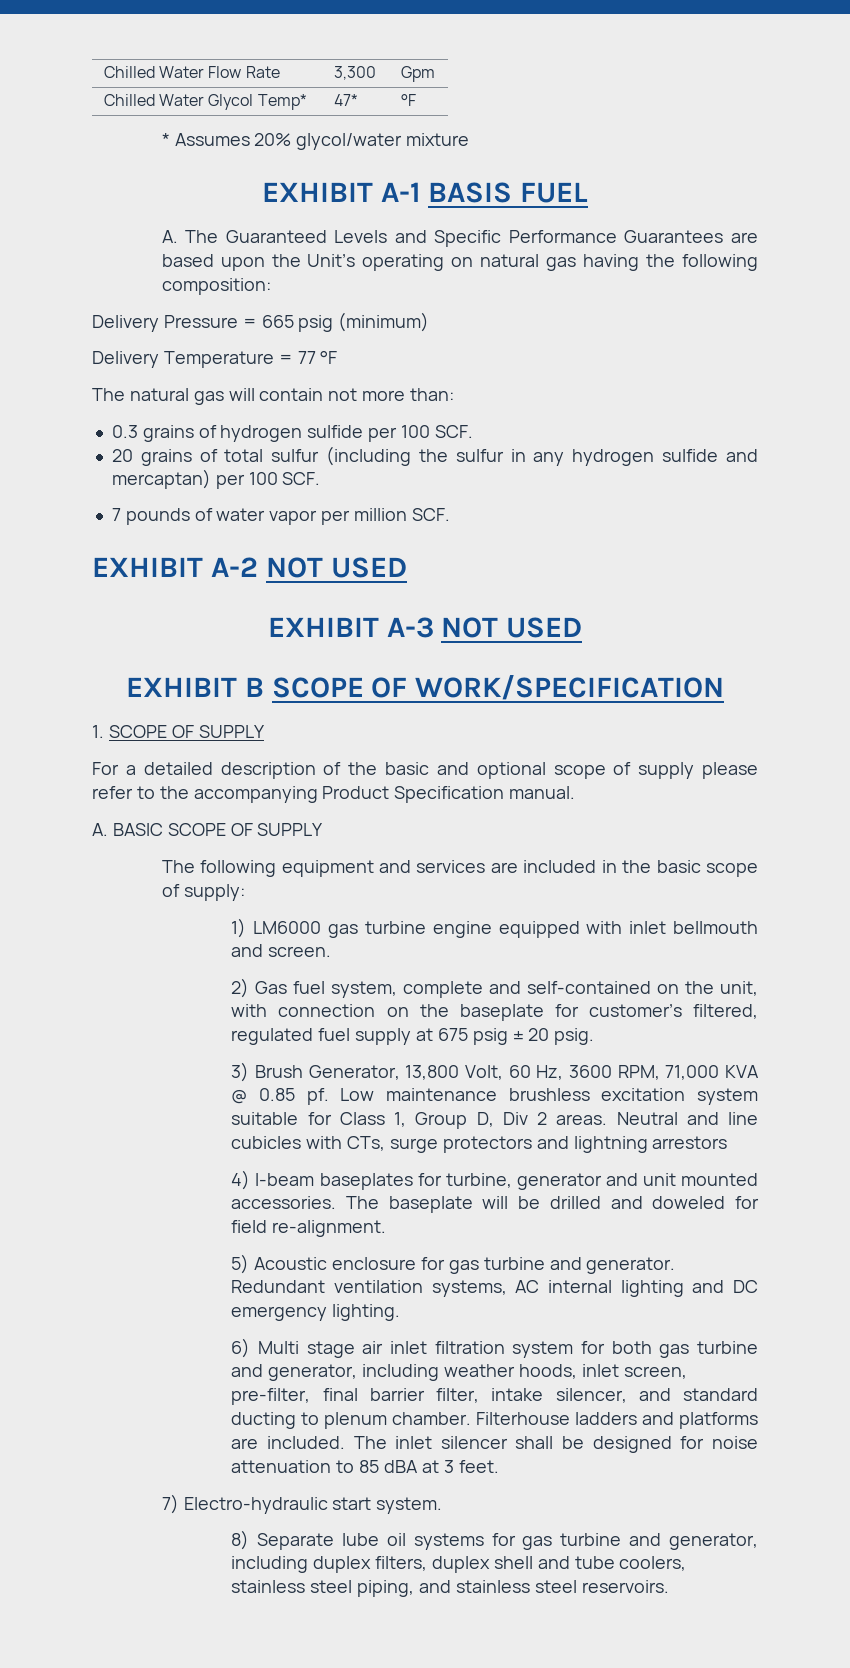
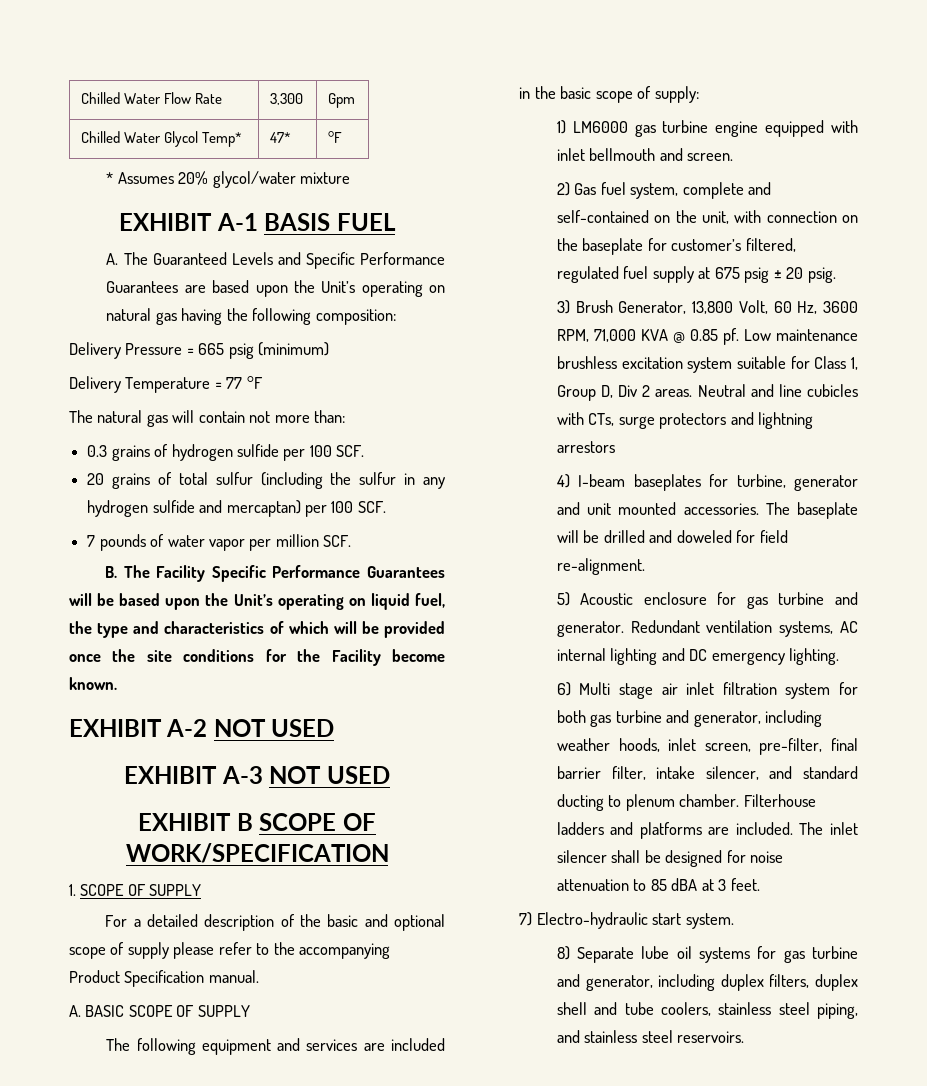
+ B. The Facility Specific Performance Guarantees will be based upon the Unit’s operating on liquid fuel, the type and characteristics of which will be provided once the site conditions for the Facility become known.

